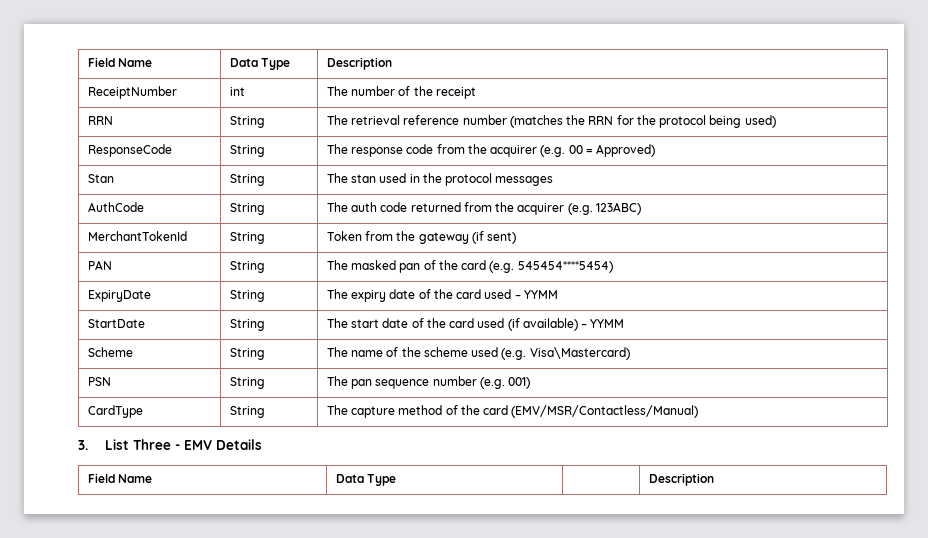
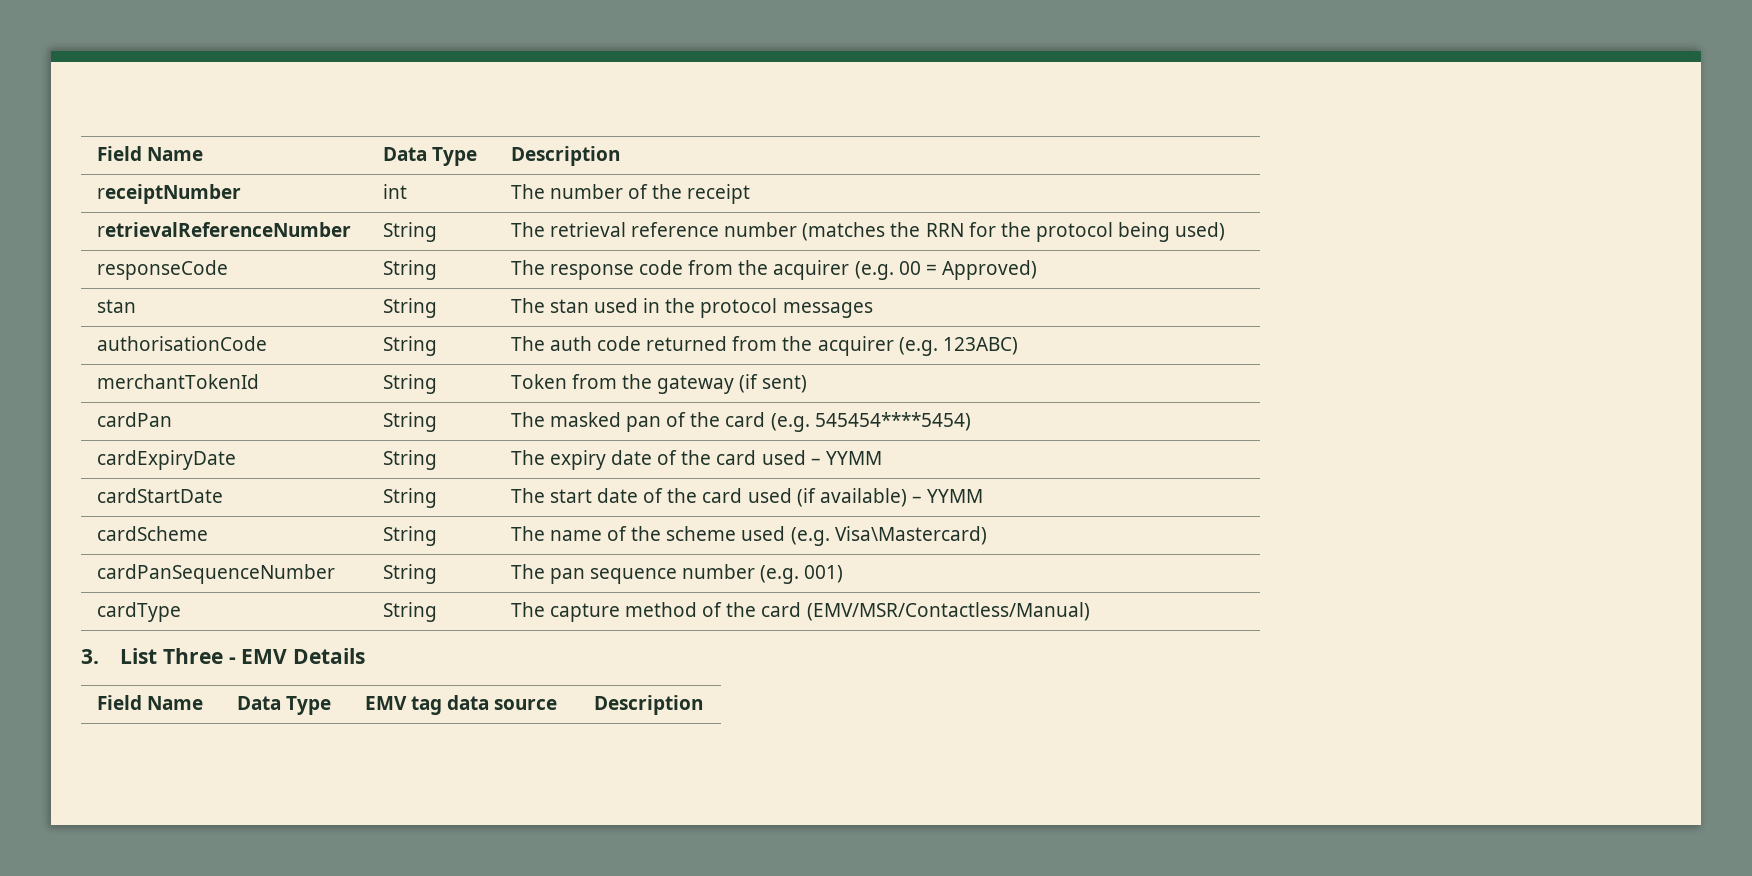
- ReceiptNumber | int | The number of the receipt
+ receiptNumber | int | The number of the receipt
- RRN | String | The retrieval reference number (matches the RRN for the protocol being used)
+ retrievalReferenceNumber | String | The retrieval reference number (matches the RRN for the protocol being used)
- ResponseCode | String | The response code from the acquirer (e.g. 00 = Approved)
+ responseCode | String | The response code from the acquirer (e.g. 00 = Approved)
- Stan | String | The stan used in the protocol messages
+ stan | String | The stan used in the protocol messages
- AuthCode | String | The auth code returned from the acquirer (e.g. 123ABC)
+ authorisationCode | String | The auth code returned from the acquirer (e.g. 123ABC)
- MerchantTokenId | String | Token from the gateway (if sent)
+ merchantTokenId | String | Token from the gateway (if sent)
- PAN | String | The masked pan of the card (e.g. 545454****5454)
+ cardPan | String | The masked pan of the card (e.g. 545454****5454)
- ExpiryDate | String | The expiry date of the card used – YYMM
+ cardExpiryDate | String | The expiry date of the card used – YYMM
- StartDate | String | The start date of the card used (if available) – YYMM
+ cardStartDate | String | The start date of the card used (if available) – YYMM
- Scheme | String | The name of the scheme used (e.g. Visa\Mastercard)
+ cardScheme | String | The name of the scheme used (e.g. Visa\Mastercard)
- PSN | String | The pan sequence number (e.g. 001)
+ cardPanSequenceNumber | String | The pan sequence number (e.g. 001)
- CardType | String | The capture method of the card (EMV/MSR/Contactless/Manual)
+ cardType | String | The capture method of the card (EMV/MSR/Contactless/Manual)
- Field Name | Data Type | | Description
+ Field Name | Data Type | EMV tag data source | Description

